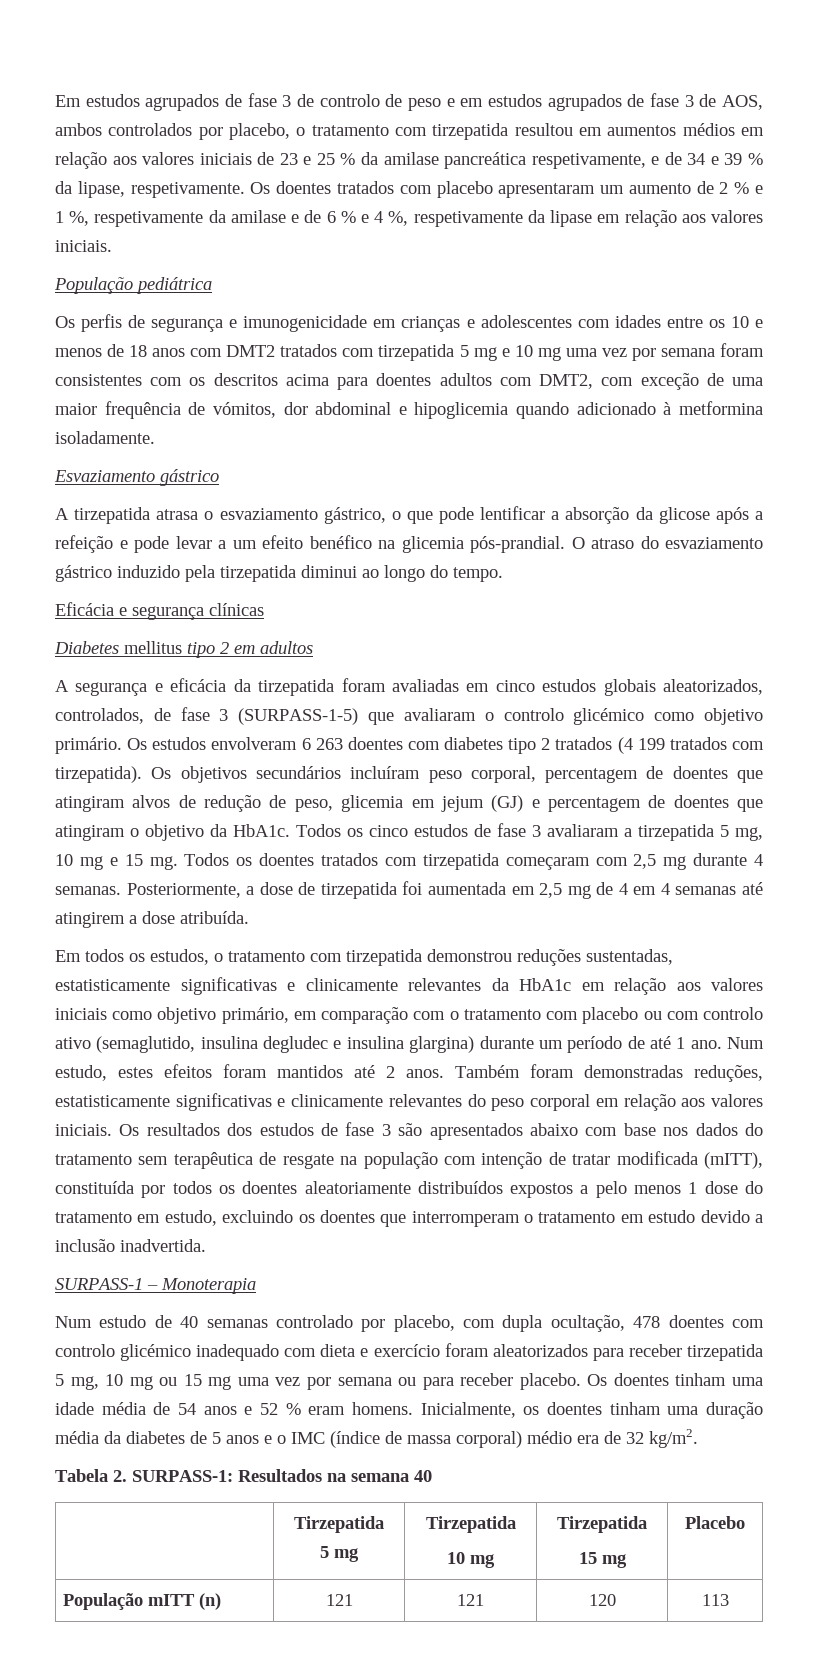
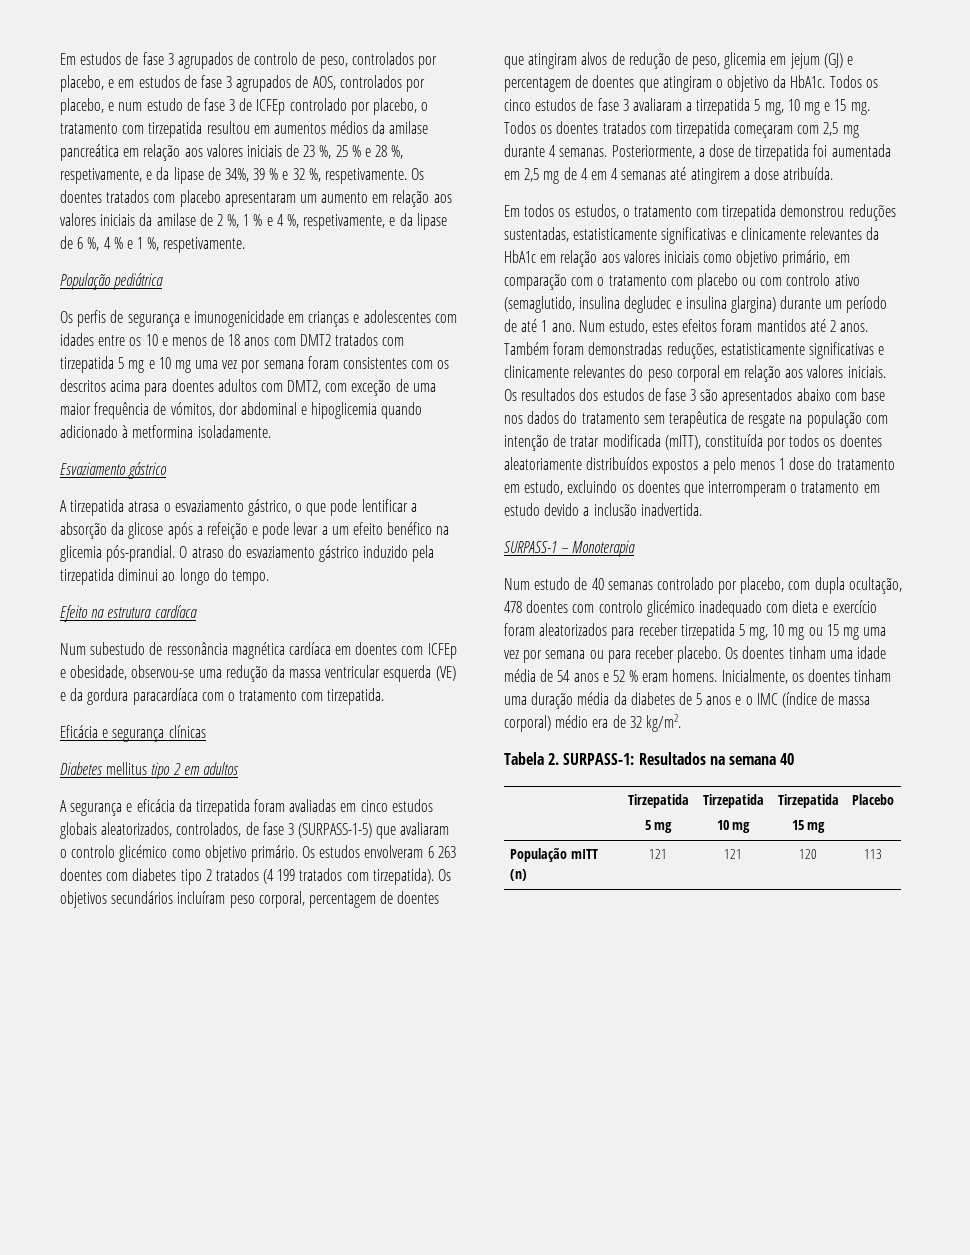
- Em estudos agrupados de fase 3 de controlo de peso e em estudos agrupados de fase 3 de AOS, ambos controlados por placebo, o tratamento com tirzepatida resultou em aumentos médios em relação aos valores iniciais de 23 e 25 % da amilase pancreática respetivamente, e de 34 e 39 % da lipase, respetivamente.
+ Em estudos de fase 3 agrupados de controlo de peso, controlados por placebo, e em estudos de fase 3 agrupados de AOS, controlados por placebo, e num estudo de fase 3 de ICFEp controlado por placebo, o tratamento com tirzepatida resultou em aumentos médios da amilase pancreática em relação aos valores iniciais de 23 %, 25 % e 28 %, respetivamente, e da lipase de 34%, 39 % e 32 %, respetivamente.
- Os doentes tratados com placebo apresentaram um aumento de 2 % e 1 %, respetivamente da amilase e de 6 % e 4 %, respetivamente da lipase em relação aos valores iniciais.
+ Os doentes tratados com placebo apresentaram um aumento em relação aos valores iniciais da amilase de 2 %, 1 % e 4 %, respetivamente, e da lipase de 6 %, 4 % e 1 %, respetivamente.
+ Efeito na estrutura cardíaca
+ Num subestudo de ressonância magnética cardíaca em doentes com ICFEp e obesidade, observou-se uma redução da massa ventricular esquerda (VE) e da gordura paracardíaca com o tratamento com tirzepatida.

